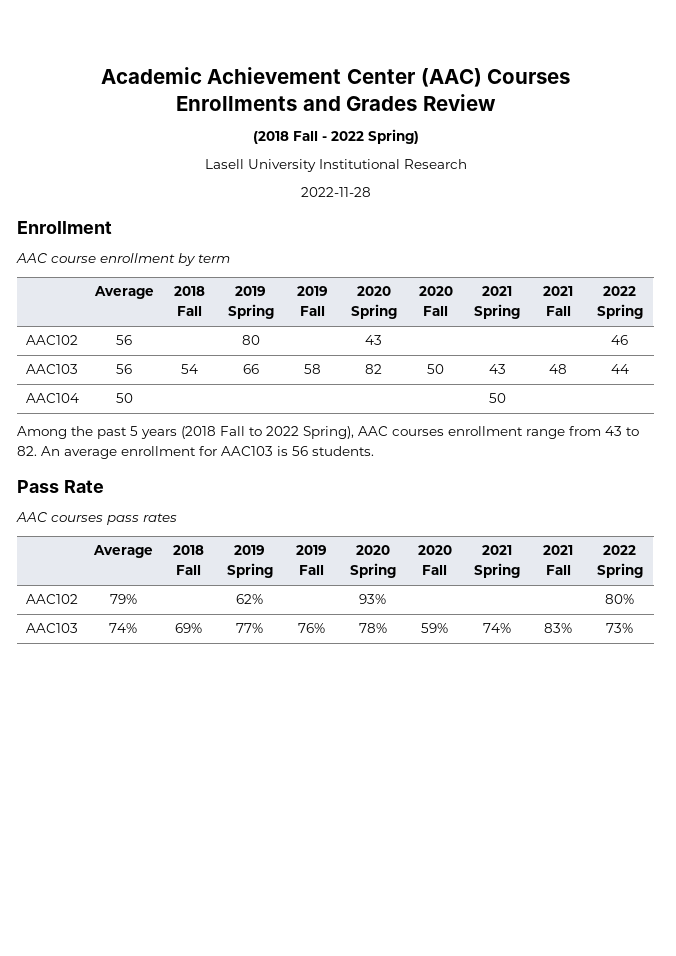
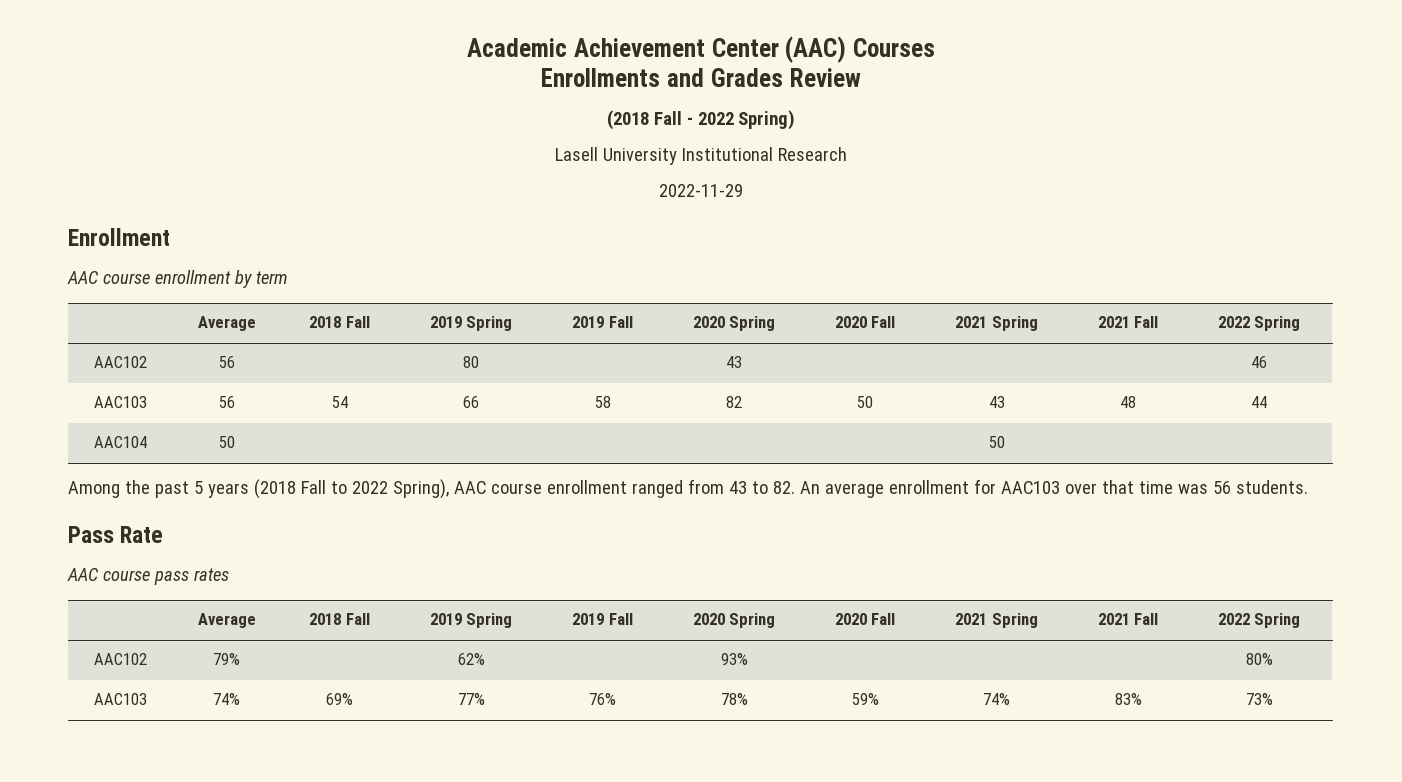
- 2022-11-28
+ 2022-11-29
- Among the past 5 years (2018 Fall to 2022 Spring), AAC courses enrollment range from 43 to 82. An average enrollment for AAC103 is 56 students.
+ Among the past 5 years (2018 Fall to 2022 Spring), AAC course enrollment ranged from 43 to 82. An average enrollment for AAC103 over that time was 56 students.
- AAC courses pass rates
+ AAC course pass rates

